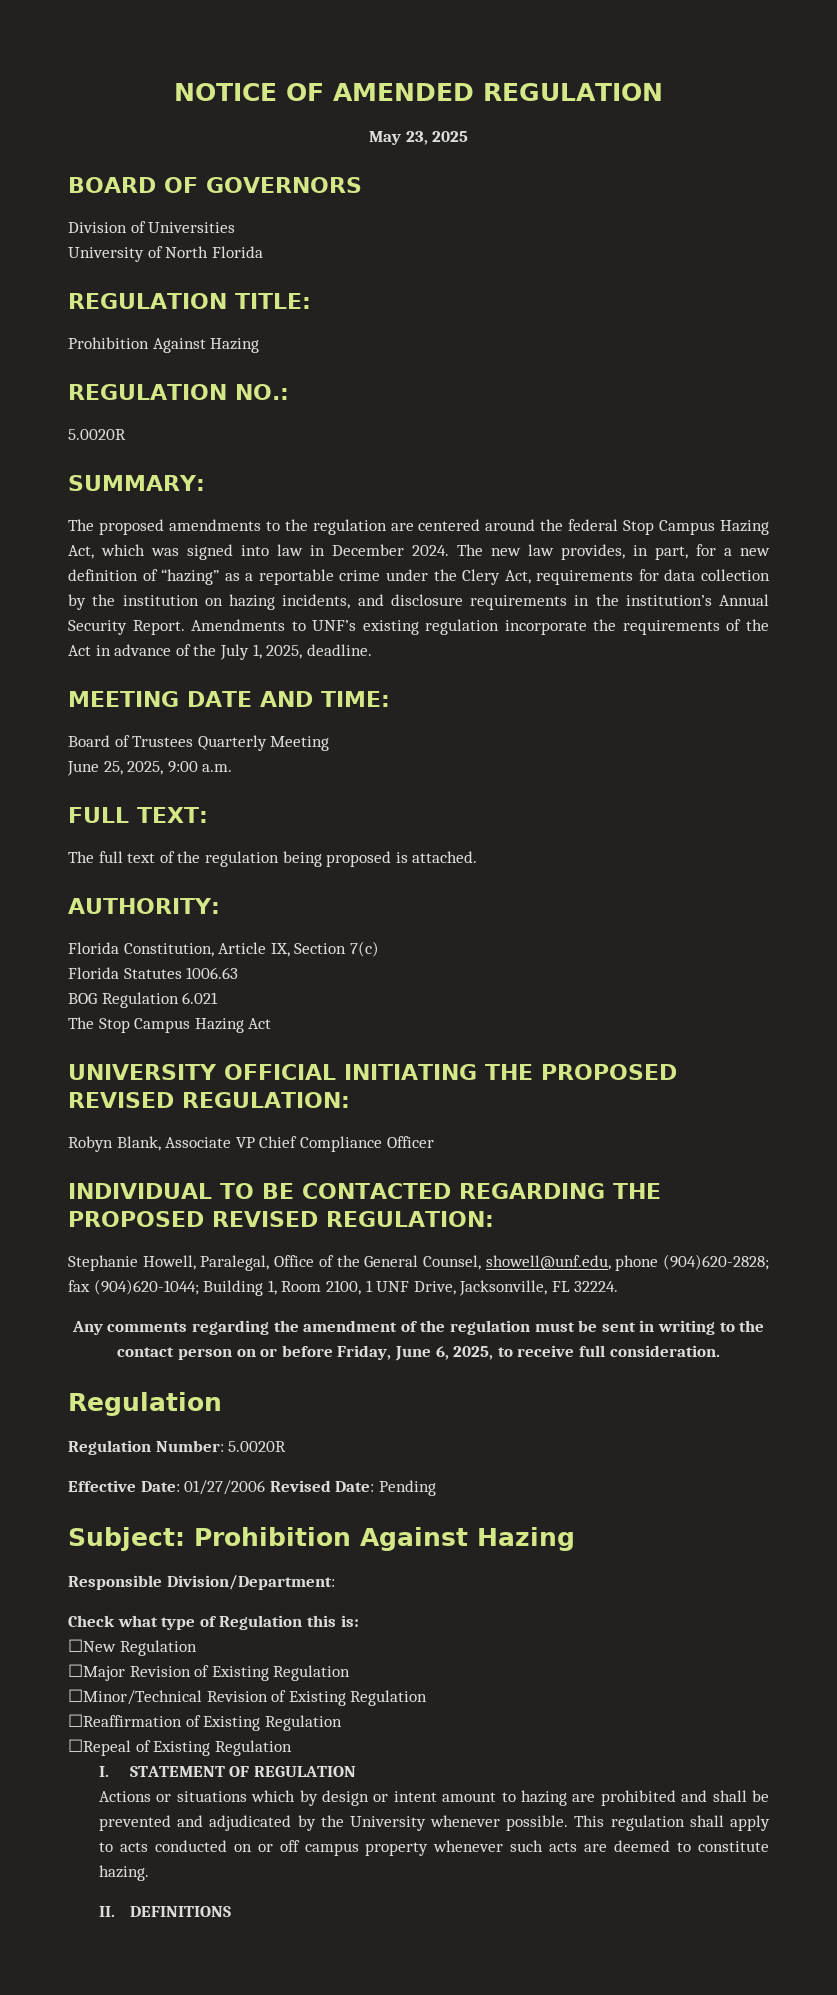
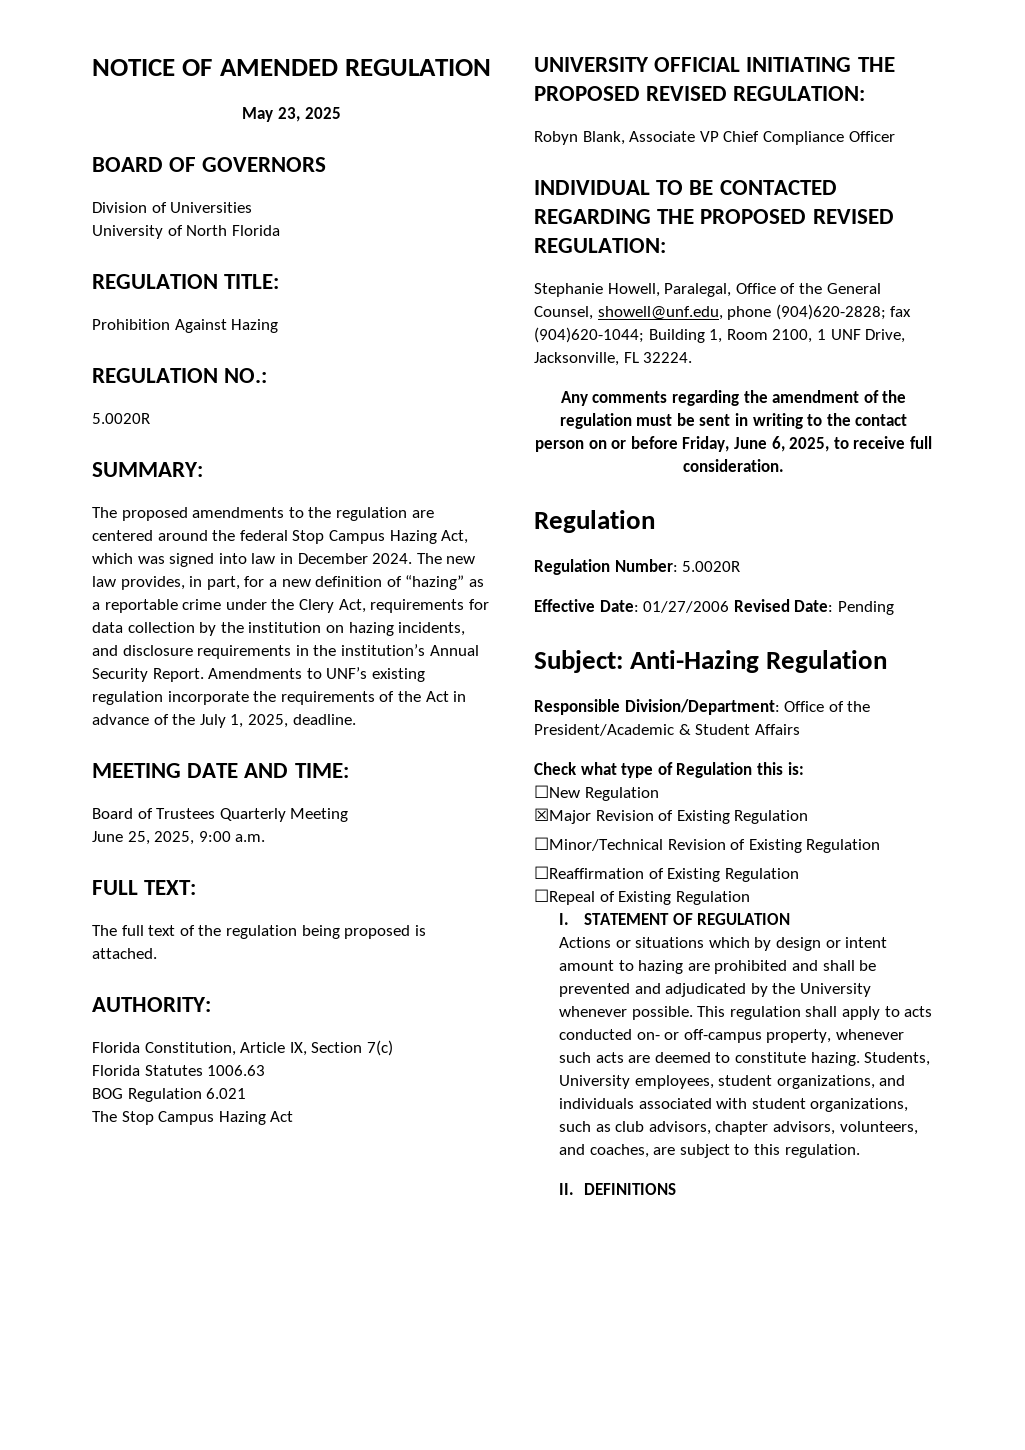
- Subject: Prohibition Against Hazing
+ Subject: Anti-Hazing Regulation
- Responsible Division/Department:
+ Responsible Division/Department: Office of the President/Academic & Student Affairs
- ☐Major Revision of Existing Regulation
+ ☒Major Revision of Existing Regulation
- This regulation shall apply to acts conducted on or off campus property whenever such acts are deemed to constitute hazing.
+ This regulation shall apply to acts conducted on- or off-campus property, whenever such acts are deemed to constitute hazing. Students, University employees, student organizations, and individuals associated with student organizations, such as club advisors, chapter advisors, volunteers, and coaches, are subject to this regulation.

